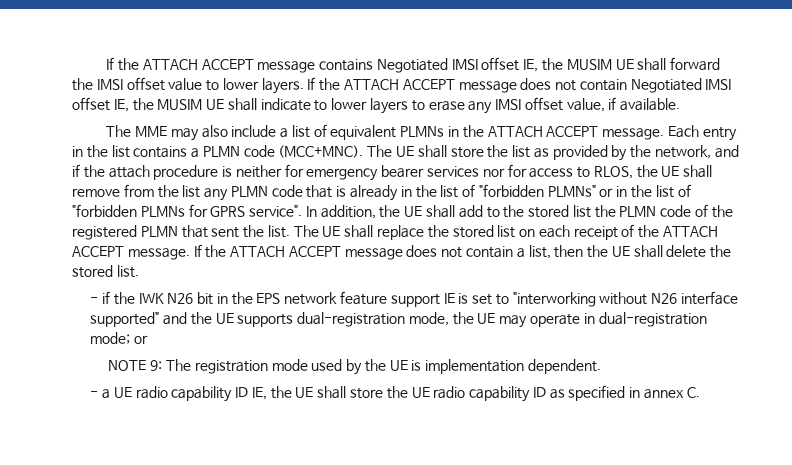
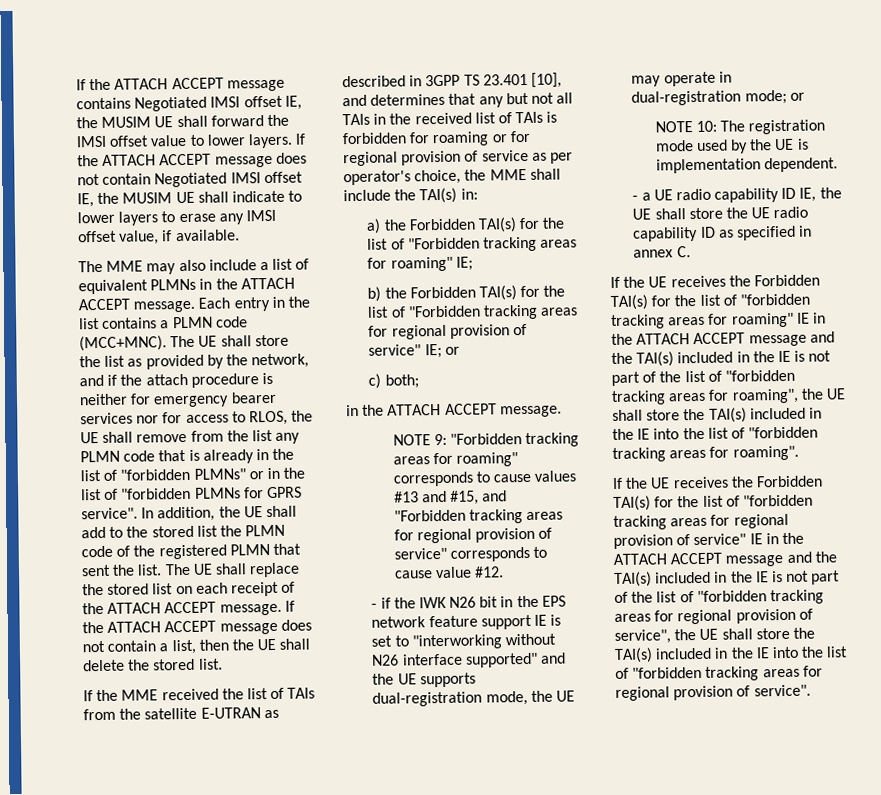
+ If the MME received the list of TAIs from the satellite E-UTRAN as described in 3GPP TS 23.401 [10], and determines that any but not all TAIs in the received list of TAIs is forbidden for roaming or for regional provision of service as per operator's choice, the MME shall include the TAI(s) in:
+ a) the Forbidden TAI(s) for the list of "Forbidden tracking areas for roaming" IE;
+ b) the Forbidden TAI(s) for the list of "Forbidden tracking areas for regional provision of service" IE; or
+ c) both;
+ in the ATTACH ACCEPT message.
+ NOTE 9: "Forbidden tracking areas for roaming" corresponds to cause values #13 and #15, and "Forbidden tracking areas for regional provision of service" corresponds to cause value #12.
- NOTE 9: The registration mode used by the UE is implementation dependent.
+ NOTE 10: The registration mode used by the UE is implementation dependent.
+ If the UE receives the Forbidden TAI(s) for the list of "forbidden tracking areas for roaming" IE in the ATTACH ACCEPT message and the TAI(s) included in the IE is not part of the list of "forbidden tracking areas for roaming", the UE shall store the TAI(s) included in the IE into the list of "forbidden tracking areas for roaming".
+ If the UE receives the Forbidden TAI(s) for the list of "forbidden tracking areas for regional provision of service" IE in the ATTACH ACCEPT message and the TAI(s) included in the IE is not part of the list of "forbidden tracking areas for regional provision of service", the UE shall store the TAI(s) included in the IE into the list of "forbidden tracking areas for regional provision of service".

